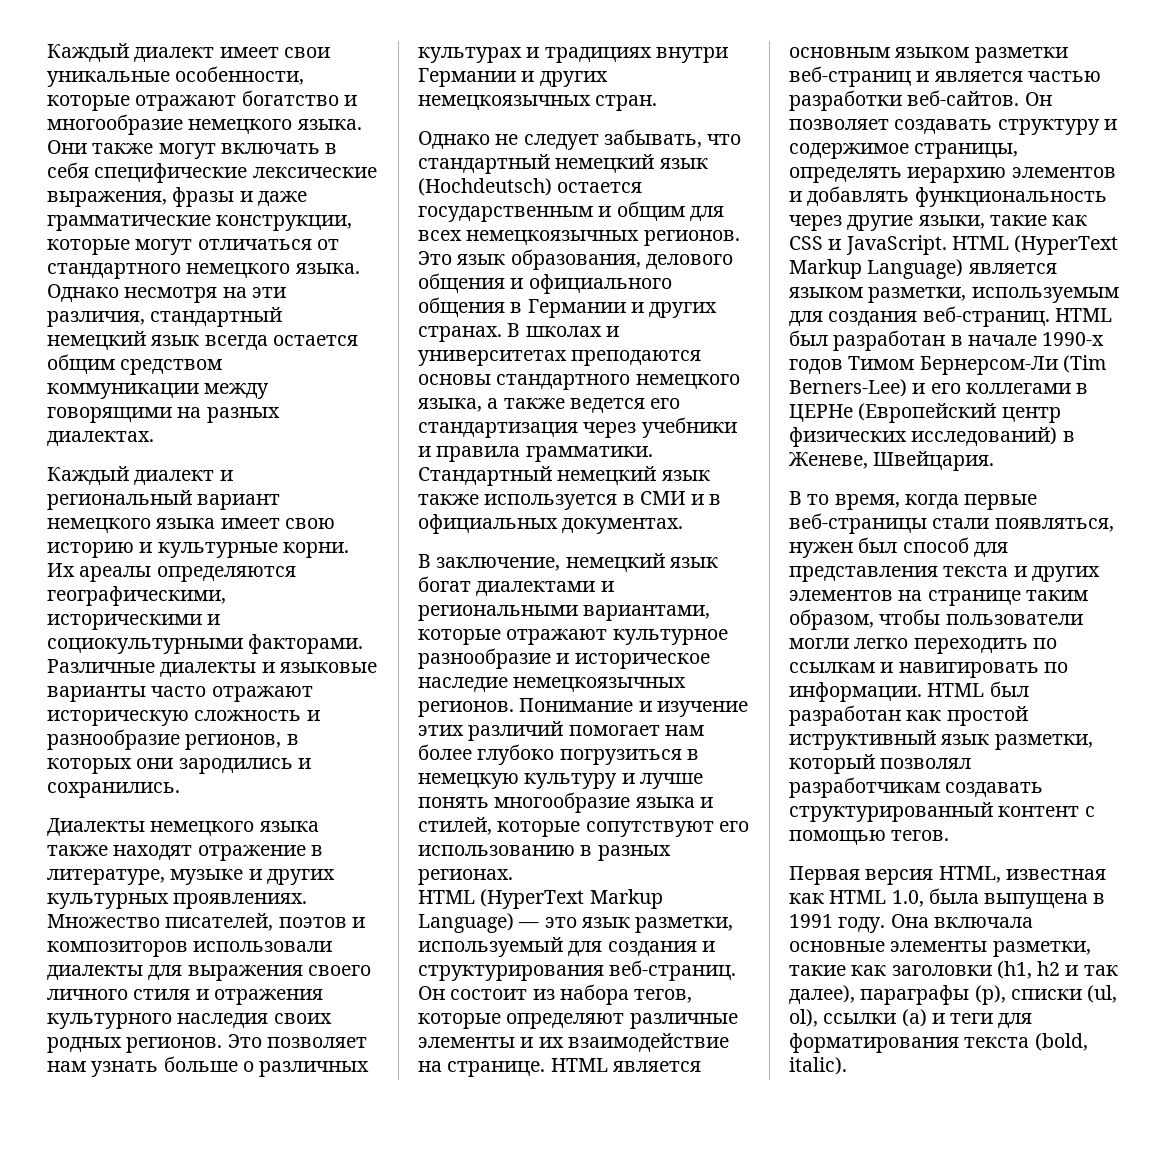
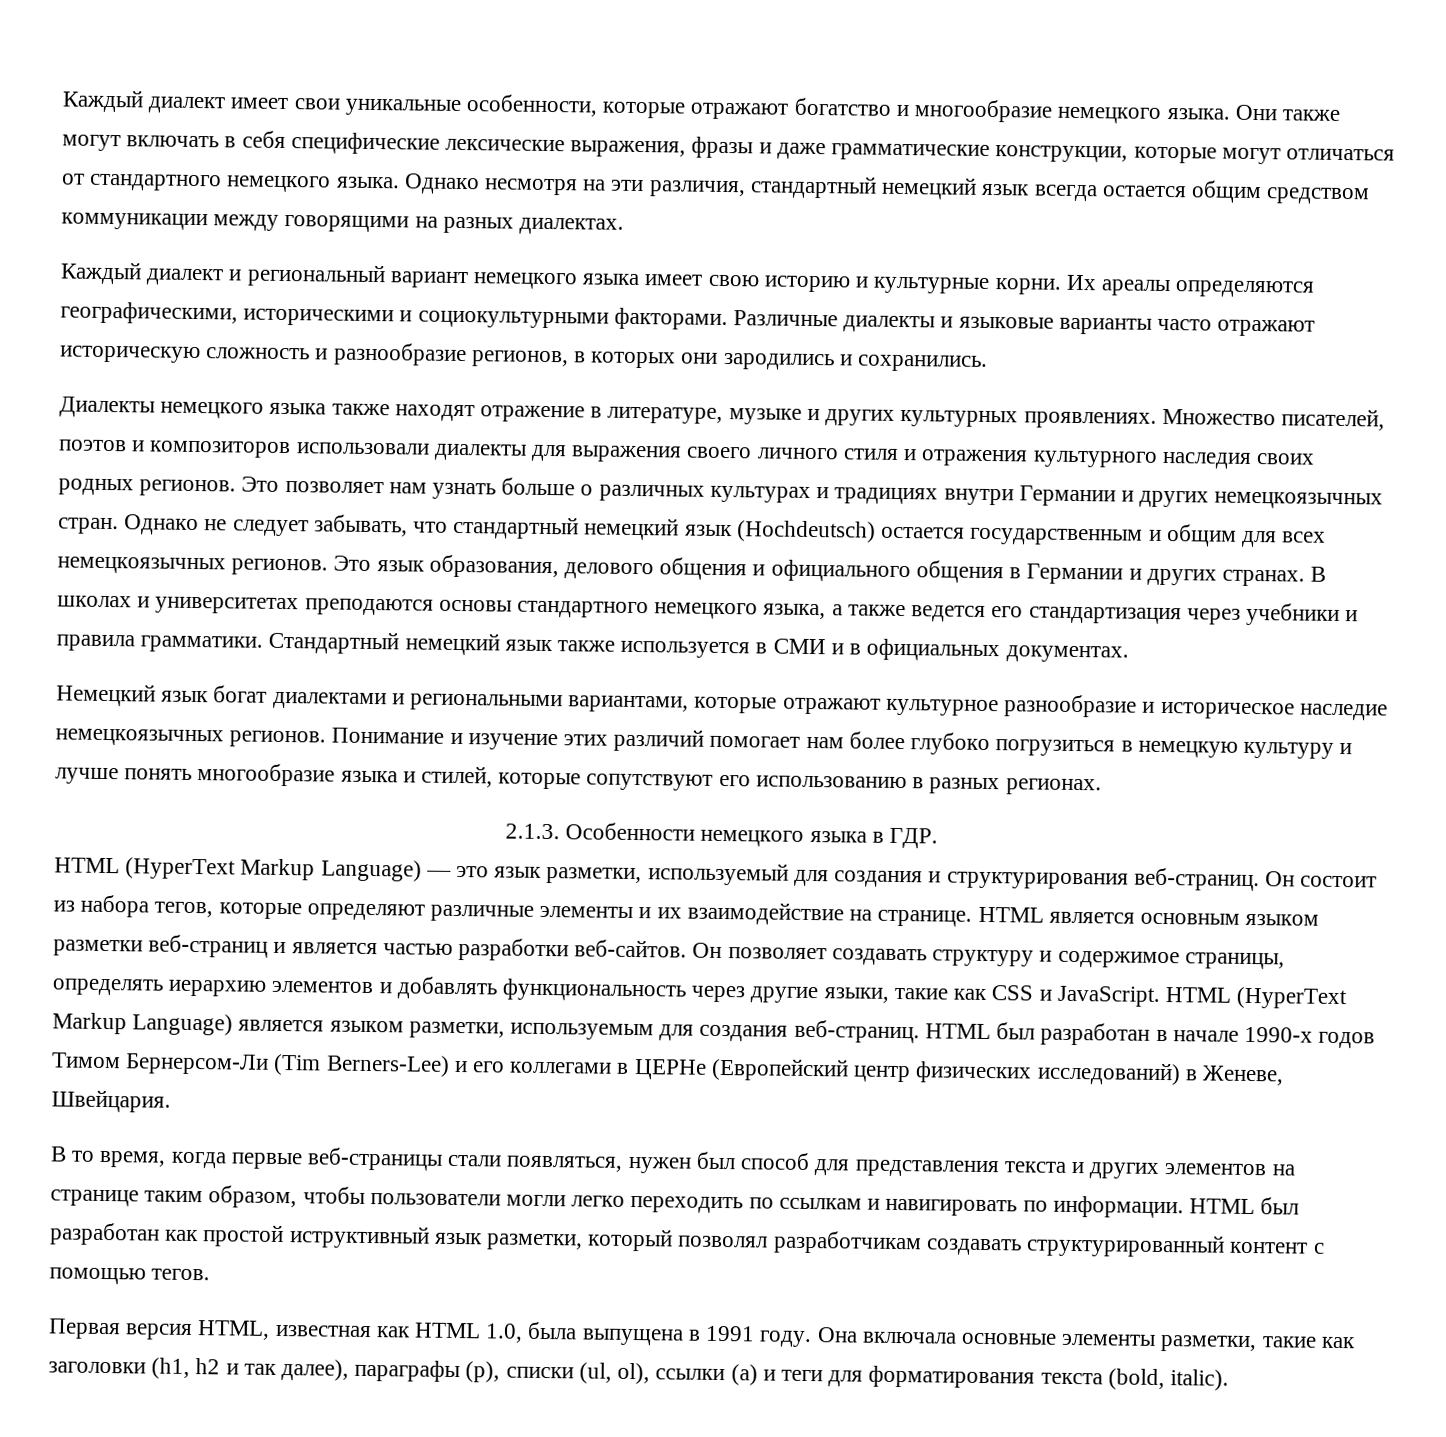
- Это позволяет нам узнать больше о различных культурах и традициях внутри Германии и других немецкоязычных стран.
- Однако не следует забывать, что стандартный немецкий язык (Hochdeutsch) остается государственным и общим для всех немецкоязычных регионов.
+ Это позволяет нам узнать больше о различных культурах и традициях внутри Германии и других немецкоязычных стран. Однако не следует забывать, что стандартный немецкий язык (Hochdeutsch) остается государственным и общим для всех немецкоязычных регионов.
- В заключение, немецкий язык богат диалектами и региональными вариантами, которые отражают культурное разнообразие и историческое наследие немецкоязычных регионов.
+ Немецкий язык богат диалектами и региональными вариантами, которые отражают культурное разнообразие и историческое наследие немецкоязычных регионов.
+ 2.1.3. Особенности немецкого языка в ГДР.

